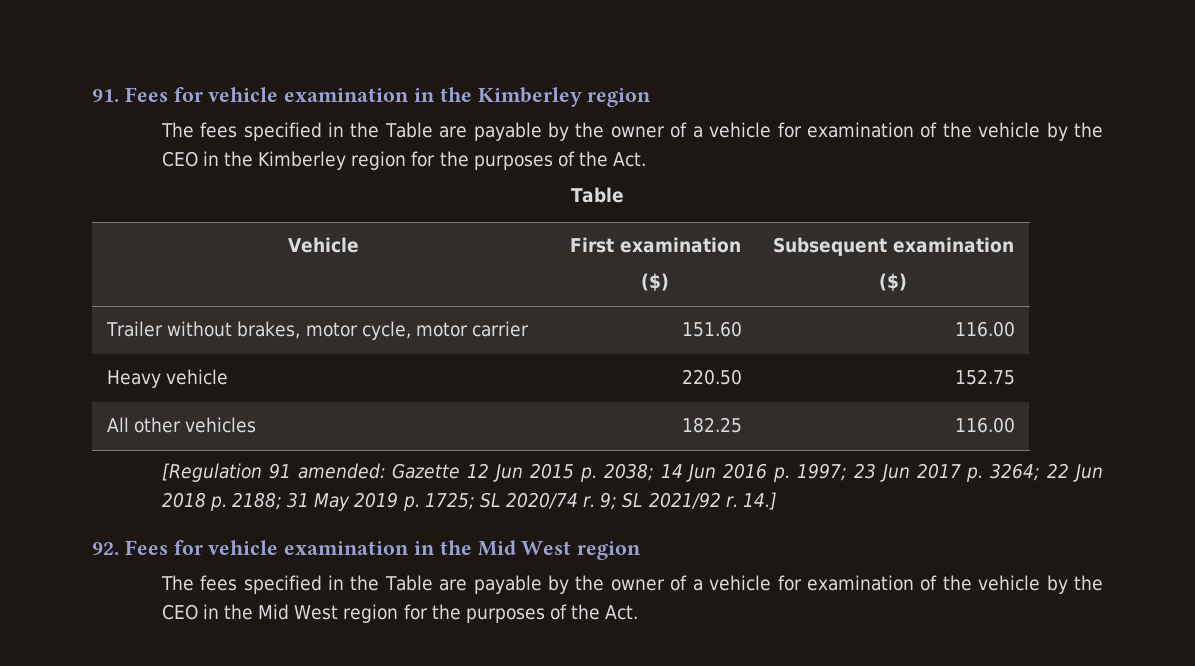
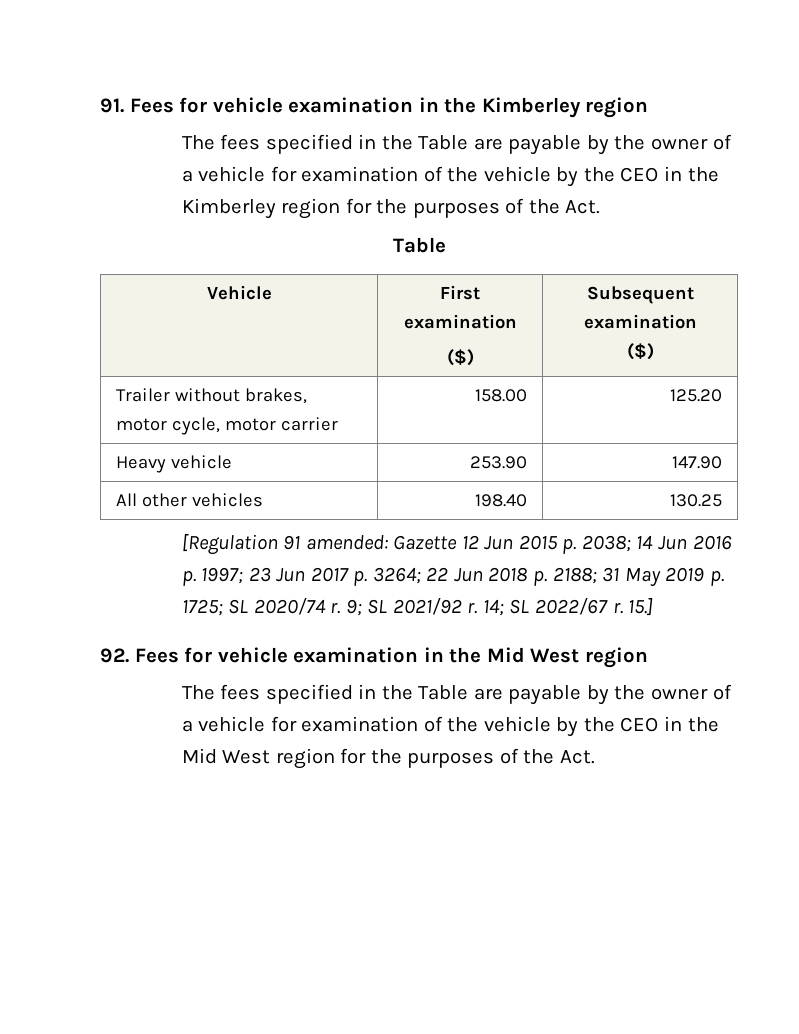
- Trailer without brakes, motor cycle, motor carrier | 151.60 | 116.00
+ Trailer without brakes, motor cycle, motor carrier | 158.00 | 125.20
- Heavy vehicle | 220.50 | 152.75
+ Heavy vehicle | 253.90 | 147.90
- All other vehicles | 182.25 | 116.00
+ All other vehicles | 198.40 | 130.25
- 14.]
+ 14; SL 2022/67 r. 15.]

